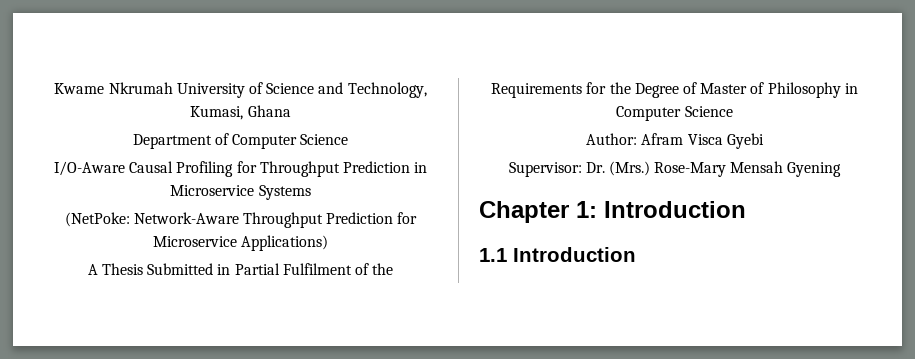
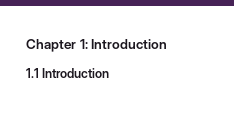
- Kwame Nkrumah University of Science and Technology, Kumasi, Ghana
- Department of Computer Science
- I/O-Aware Causal Profiling for Throughput Prediction in Microservice Systems
- (NetPoke: Network-Aware Throughput Prediction for Microservice Applications)
- A Thesis Submitted in Partial Fulfilment of the Requirements for the Degree of Master of Philosophy in Computer Science
- Author: Afram Visca Gyebi
- Supervisor: Dr. (Mrs.) Rose-Mary Mensah Gyening

